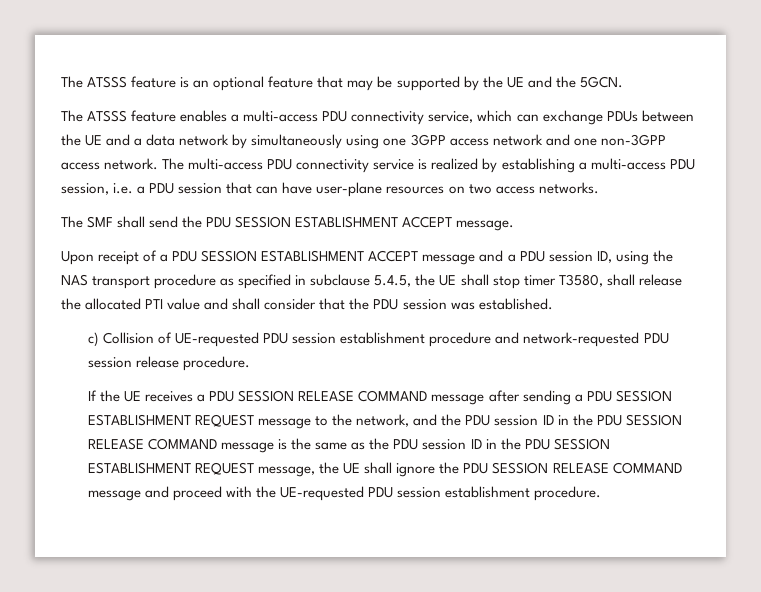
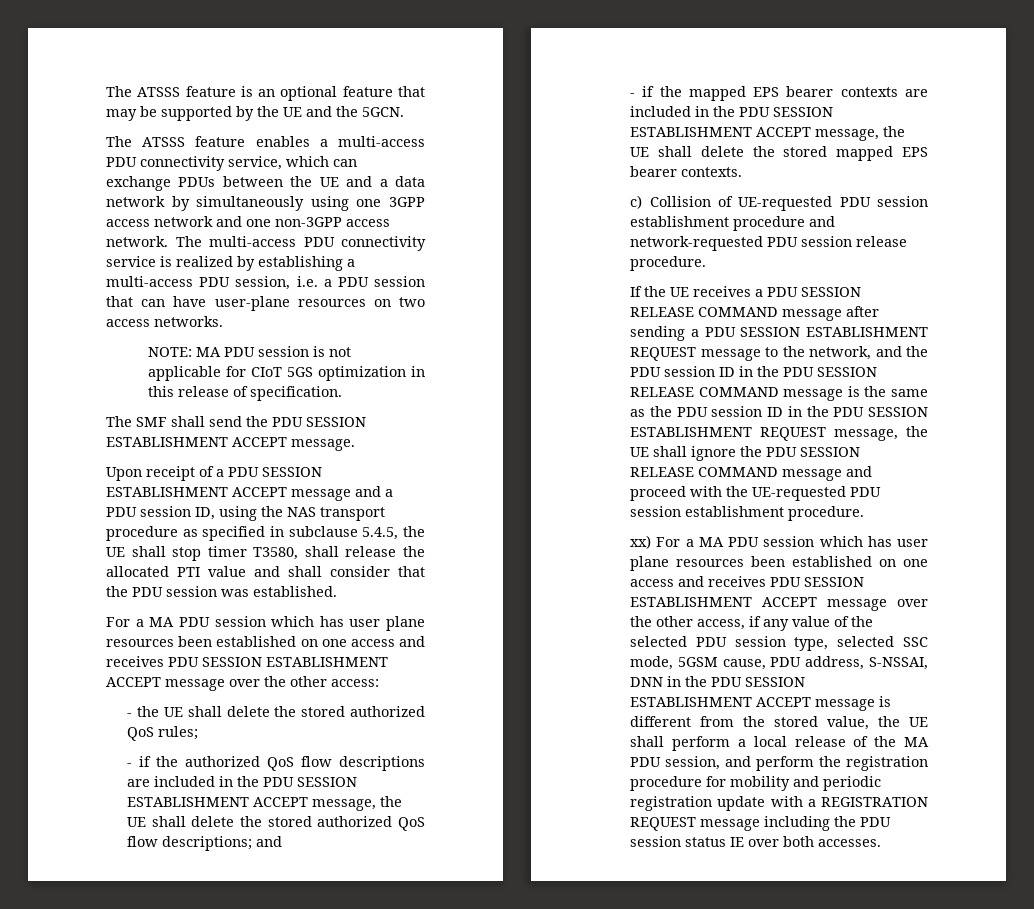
+ NOTE: MA PDU session is not applicable for CIoT 5GS optimization in this release of specification.
+ For a MA PDU session which has user plane resources been established on one access and receives PDU SESSION ESTABLISHMENT ACCEPT message over the other access:
+ - the UE shall delete the stored authorized QoS rules;
+ - if the authorized QoS flow descriptions are included in the PDU SESSION ESTABLISHMENT ACCEPT message, the UE shall delete the stored authorized QoS flow descriptions; and
+ - if the mapped EPS bearer contexts are included in the PDU SESSION ESTABLISHMENT ACCEPT message, the UE shall delete the stored mapped EPS bearer contexts.
+ xx) For a MA PDU session which has user plane resources been established on one access and receives PDU SESSION ESTABLISHMENT ACCEPT message over the other access, if any value of the selected PDU session type, selected SSC mode, 5GSM cause, PDU address, S-NSSAI, DNN in the PDU SESSION ESTABLISHMENT ACCEPT message is different from the stored value, the UE shall perform a local release of the MA PDU session, and perform the registration procedure for mobility and periodic registration update with a REGISTRATION REQUEST message including the PDU session status IE over both accesses.

